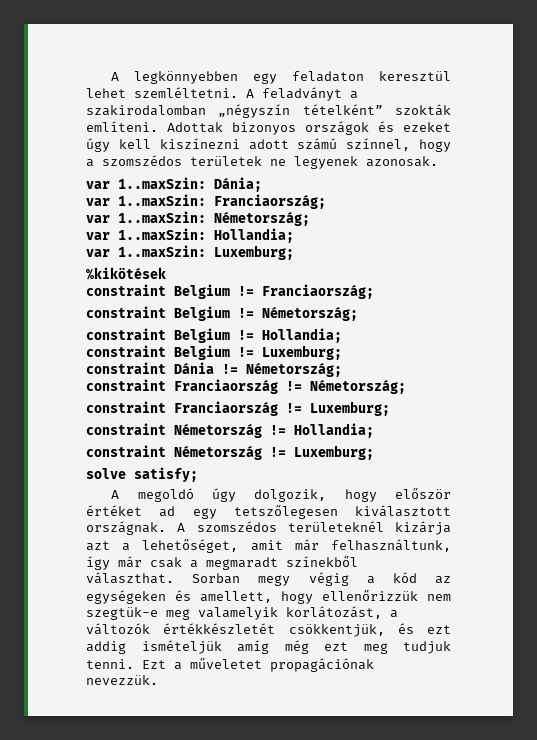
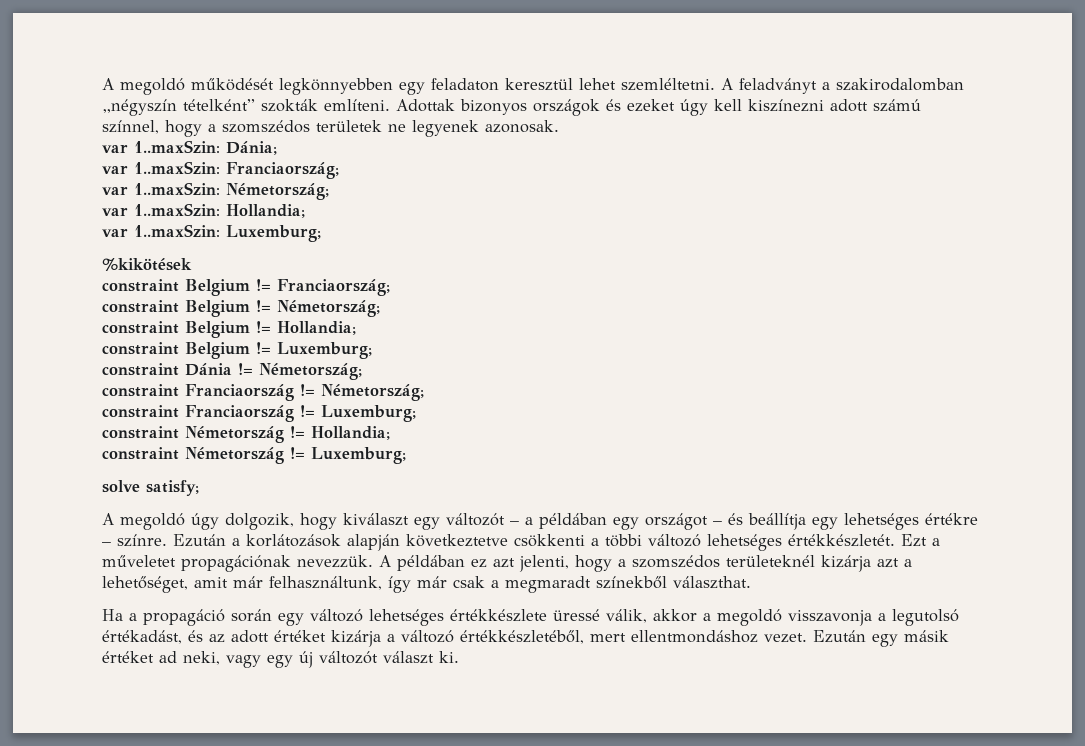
- A legkönnyebben egy feladaton keresztül lehet szemléltetni.
+ A megoldó működését legkönnyebben egy feladaton keresztül lehet szemléltetni.
- A megoldó úgy dolgozik, hogy először értéket ad egy tetszőlegesen kiválasztott országnak. A szomszédos területeknél kizárja azt a lehetőséget, amit már felhasználtunk, így már csak a megmaradt színekből választhat. Sorban megy végig a kód az egységeken és amellett, hogy ellenőrizzük nem szegtük-e meg valamelyik korlátozást, a változók értékkészletét csökkentjük, és ezt addig ismételjük amíg még ezt meg tudjuk tenni. Ezt a műveletet propagációnak nevezzük.
+ A megoldó úgy dolgozik, hogy kiválaszt egy változót – a példában egy országot – és beállítja egy lehetséges értékre – színre. Ezután a korlátozások alapján következtetve csökkenti a többi változó lehetséges értékkészletét. Ezt a műveletet propagációnak nevezzük. A példában ez azt jelenti, hogy a szomszédos területeknél kizárja azt a lehetőséget, amit már felhasználtunk, így már csak a megmaradt színekből választhat.
+ Ha a propagáció során egy változó lehetséges értékkészlete üressé válik, akkor a megoldó visszavonja a legutolsó értékadást, és az adott értéket kizárja a változó értékkészletéből, mert ellentmondáshoz vezet. Ezután egy másik értéket ad neki, vagy egy új változót választ ki.

